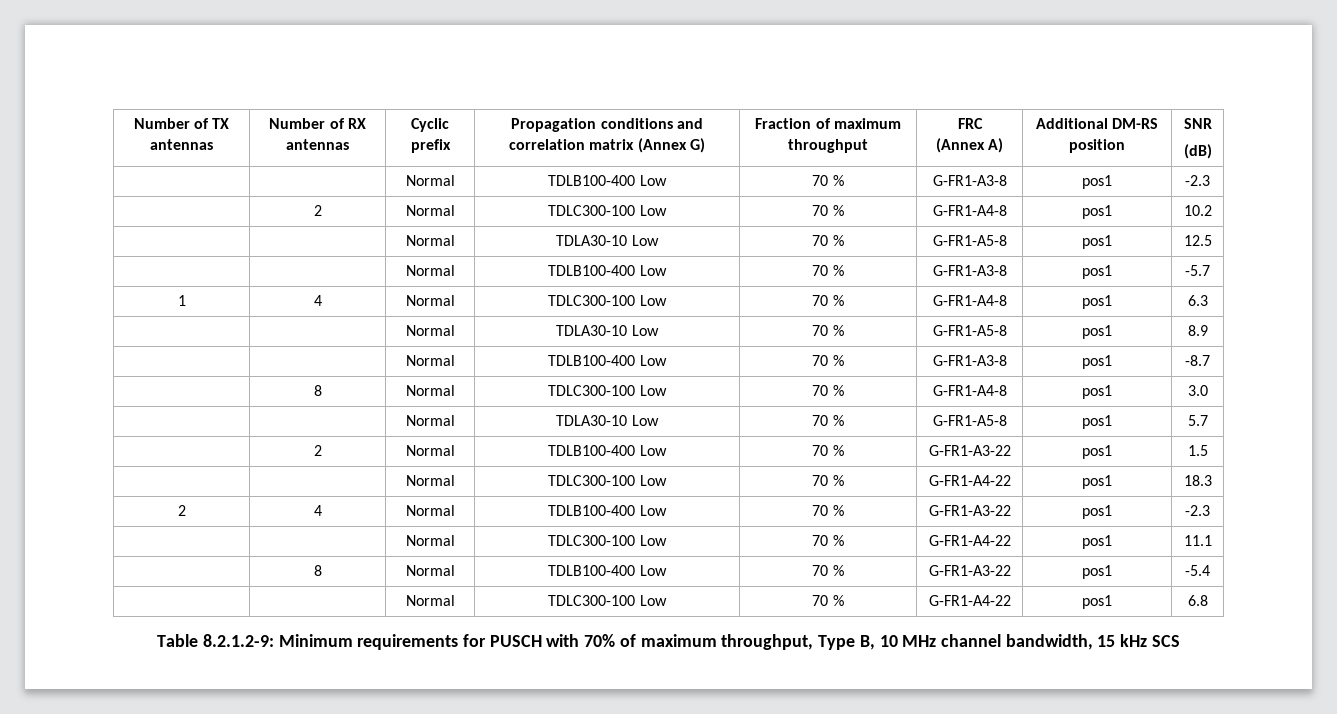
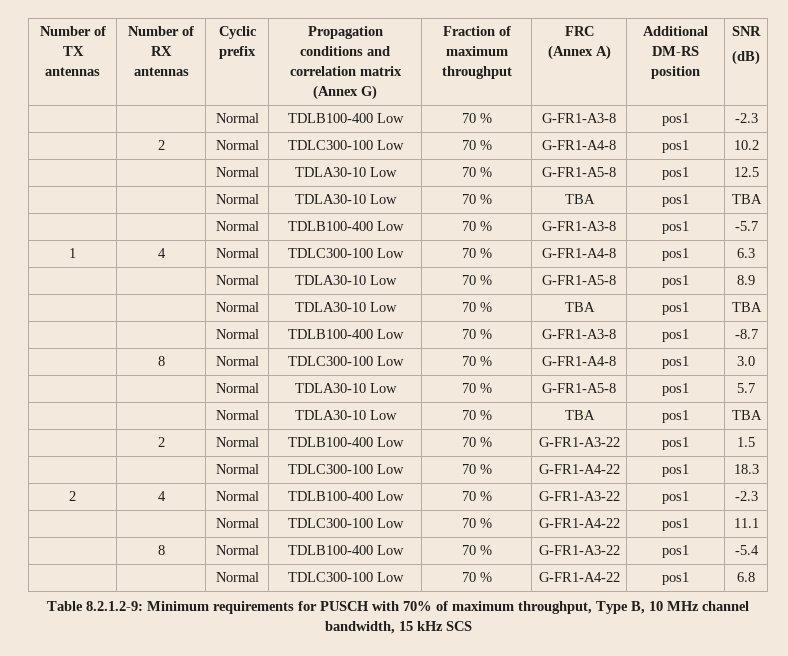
  | | Normal | TDLA30-10 Low | 70 % | G-FR1-A5-8 | pos1 | 12.5
+ | | Normal | TDLA30-10 Low | 70 % | TBA | pos1 | TBA
  | | Normal | TDLA30-10 Low | 70 % | G-FR1-A5-8 | pos1 | 8.9
+ | | Normal | TDLA30-10 Low | 70 % | TBA | pos1 | TBA
  | | Normal | TDLA30-10 Low | 70 % | G-FR1-A5-8 | pos1 | 5.7
+ | | Normal | TDLA30-10 Low | 70 % | TBA | pos1 | TBA

